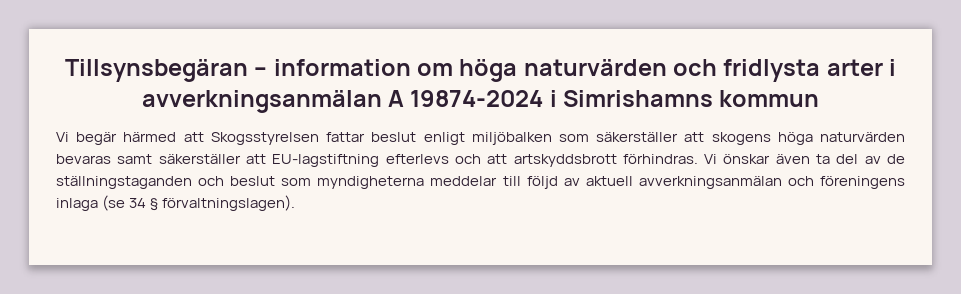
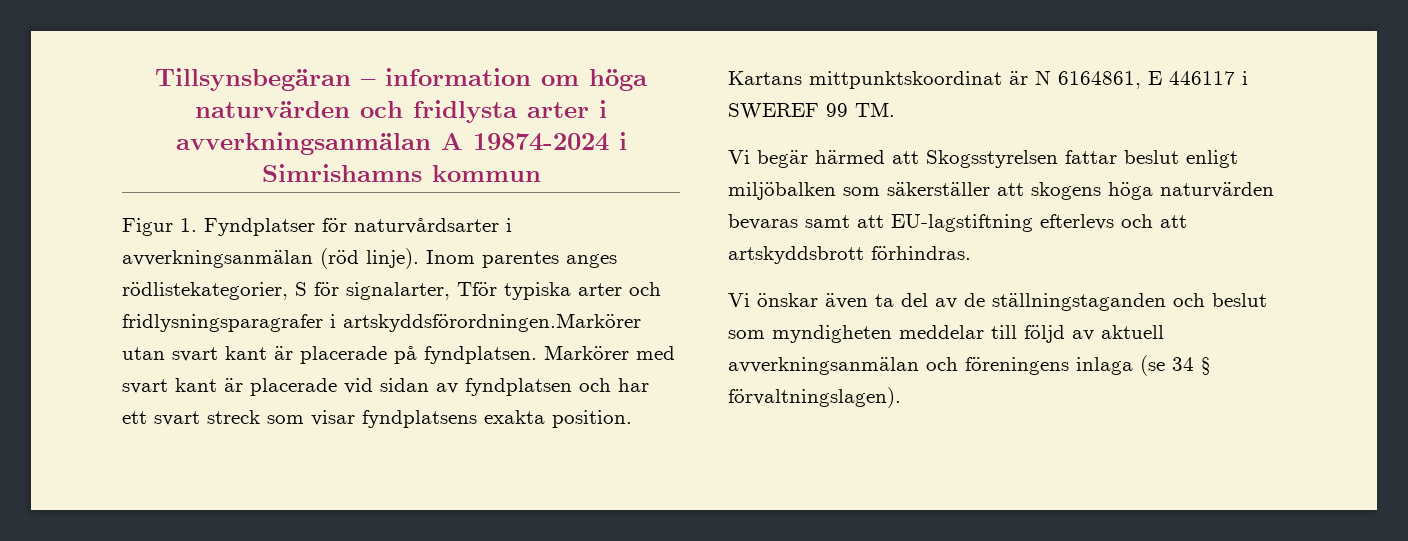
+ Figur 1. Fyndplatser för naturvårdsarter i avverkningsanmälan (röd linje). Inom parentes anges rödlistekategorier, S för signalarter, Tför typiska arter och fridlysningsparagrafer i artskyddsförordningen.Markörer utan svart kant är placerade på fyndplatsen. Markörer med svart kant är placerade vid sidan av fyndplatsen och har ett svart streck som visar fyndplatsens exakta position. Kartans mittpunktskoordinat är N 6164861, E 446117 i SWEREF 99 TM.
- Vi begär härmed att Skogsstyrelsen fattar beslut enligt miljöbalken som säkerställer att skogens höga naturvärden bevaras samt säkerställer att EU-lagstiftning efterlevs och att artskyddsbrott förhindras. Vi önskar även ta del av de ställningstaganden och beslut som myndigheterna meddelar till följd av aktuell avverkningsanmälan och föreningens inlaga (se 34 § förvaltningslagen).
+ Vi begär härmed att Skogsstyrelsen fattar beslut enligt miljöbalken som säkerställer att skogens höga naturvärden bevaras samt att EU-lagstiftning efterlevs och att artskyddsbrott förhindras.
+ Vi önskar även ta del av de ställningstaganden och beslut som myndigheten meddelar till följd av aktuell avverkningsanmälan och föreningens inlaga (se 34 § förvaltningslagen).

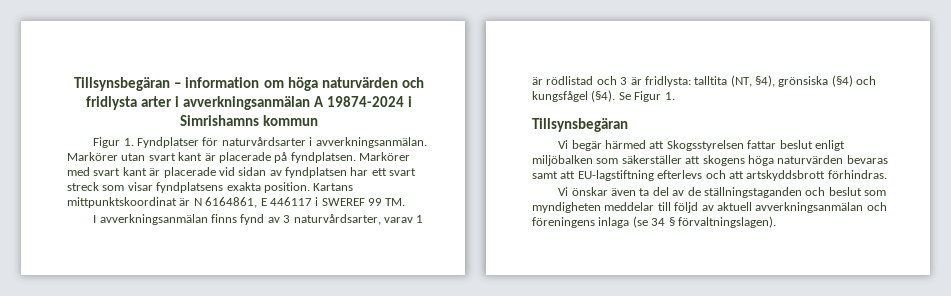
- Figur 1. Fyndplatser för naturvårdsarter i avverkningsanmälan (röd linje). Inom parentes anges rödlistekategorier, S för signalarter, Tför typiska arter och fridlysningsparagrafer i artskyddsförordningen.Markörer utan svart kant är placerade på fyndplatsen.
+ Figur 1. Fyndplatser för naturvårdsarter i avverkningsanmälan. Markörer utan svart kant är placerade på fyndplatsen.
- Markörer med svart kant är placerade vid sidan av fyndplatsen och har ett svart streck som visar fyndplatsens exakta position.
+ Markörer med svart kant är placerade vid sidan av fyndplatsen har ett svart streck som visar fyndplatsens exakta position.
+ I avverkningsanmälan finns fynd av 3 naturvårdsarter, varav 1 är rödlistad och 3 är fridlysta: talltita (NT, §4), grönsiska (§4) och kungsfågel (§4). Se Figur 1.
+ Tillsynsbegäran

